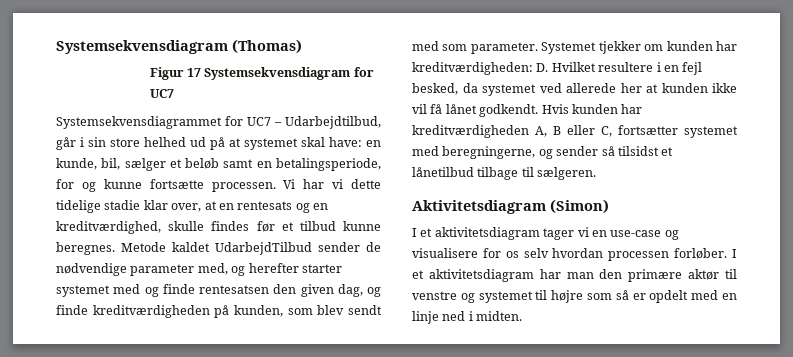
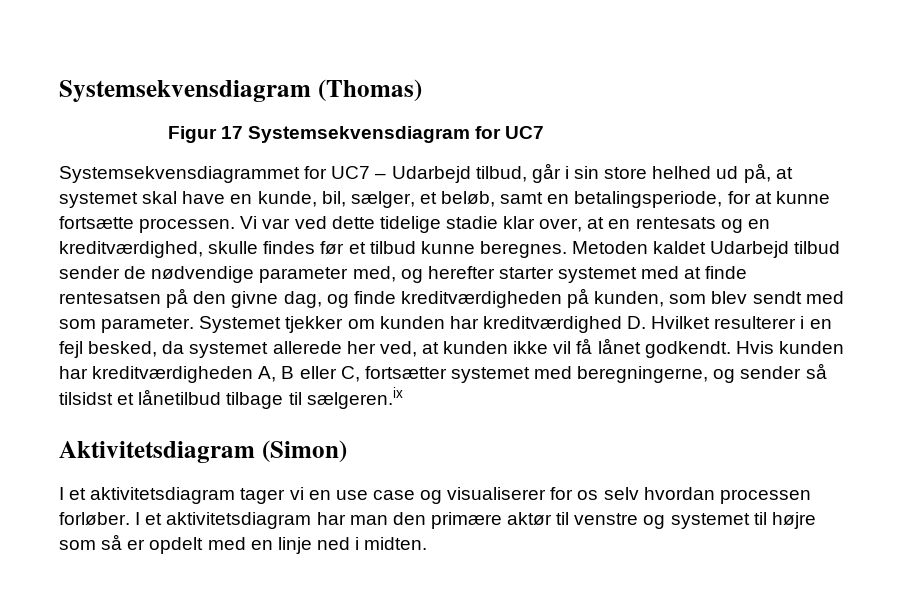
- Systemsekvensdiagrammet for UC7 – Udarbejdtilbud, går i sin store helhed ud på at systemet skal have: en kunde, bil, sælger et beløb samt en betalingsperiode, for og kunne fortsætte processen.
+ Systemsekvensdiagrammet for UC7 – Udarbejd tilbud, går i sin store helhed ud på, at systemet skal have en kunde, bil, sælger, et beløb, samt en betalingsperiode, for at kunne fortsætte processen.
- Vi har vi dette tidelige stadie klar over, at en rentesats og en kreditværdighed, skulle findes før et tilbud kunne beregnes.
+ Vi var ved dette tidelige stadie klar over, at en rentesats og en kreditværdighed, skulle findes før et tilbud kunne beregnes.
- Metode kaldet UdarbejdTilbud sender de nødvendige parameter med, og herefter starter systemet med og finde rentesatsen den given dag, og finde kreditværdigheden på kunden, som blev sendt med som parameter.
+ Metoden kaldet Udarbejd tilbud sender de nødvendige parameter med, og herefter starter systemet med at finde rentesatsen på den givne dag, og finde kreditværdigheden på kunden, som blev sendt med som parameter.
- Systemet tjekker om kunden har kreditværdigheden: D. Hvilket resultere i en fejl besked, da systemet ved allerede her at kunden ikke vil få lånet godkendt.
+ Systemet tjekker om kunden har kreditværdighed D. Hvilket resulterer i en fejl besked, da systemet allerede her ved, at kunden ikke vil få lånet godkendt.
- Hvis kunden har kreditværdigheden A, B eller C, fortsætter systemet med beregningerne, og sender så tilsidst et lånetilbud tilbage til sælgeren.
+ Hvis kunden har kreditværdigheden A, B eller C, fortsætter systemet med beregningerne, og sender så tilsidst et lånetilbud tilbage til sælgeren.ix
- I et aktivitetsdiagram tager vi en use-case og visualisere for os selv hvordan processen forløber.
+ I et aktivitetsdiagram tager vi en use case og visualiserer for os selv hvordan processen forløber.

